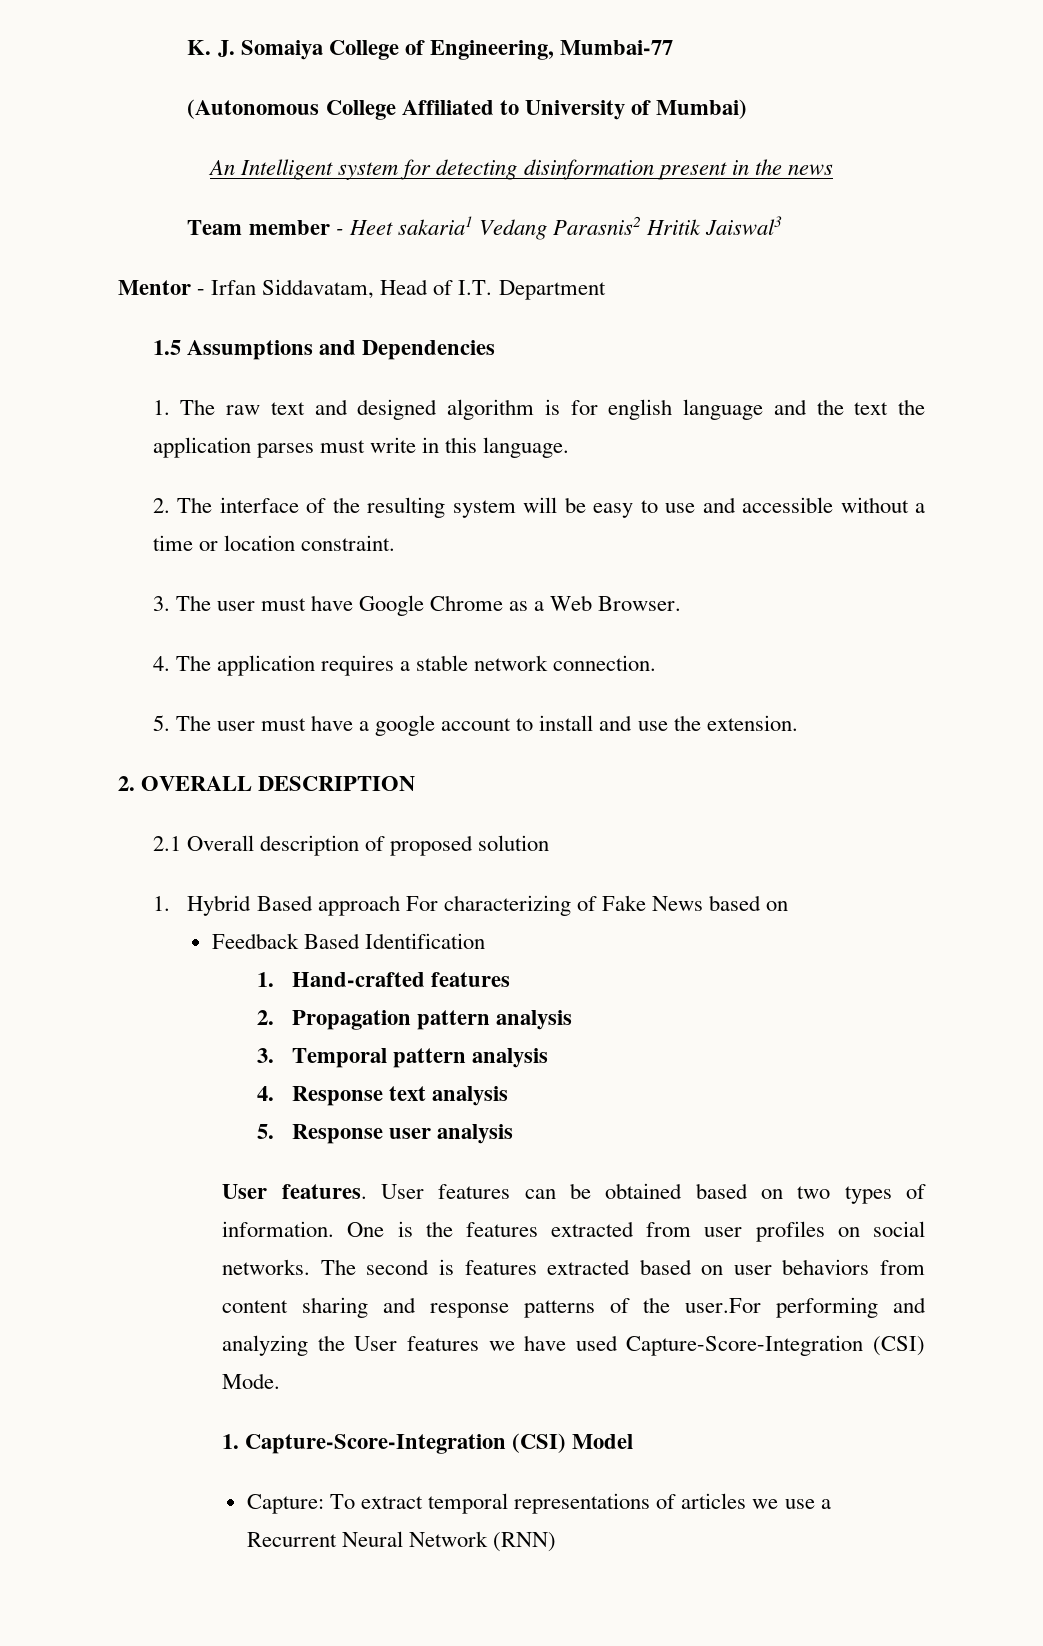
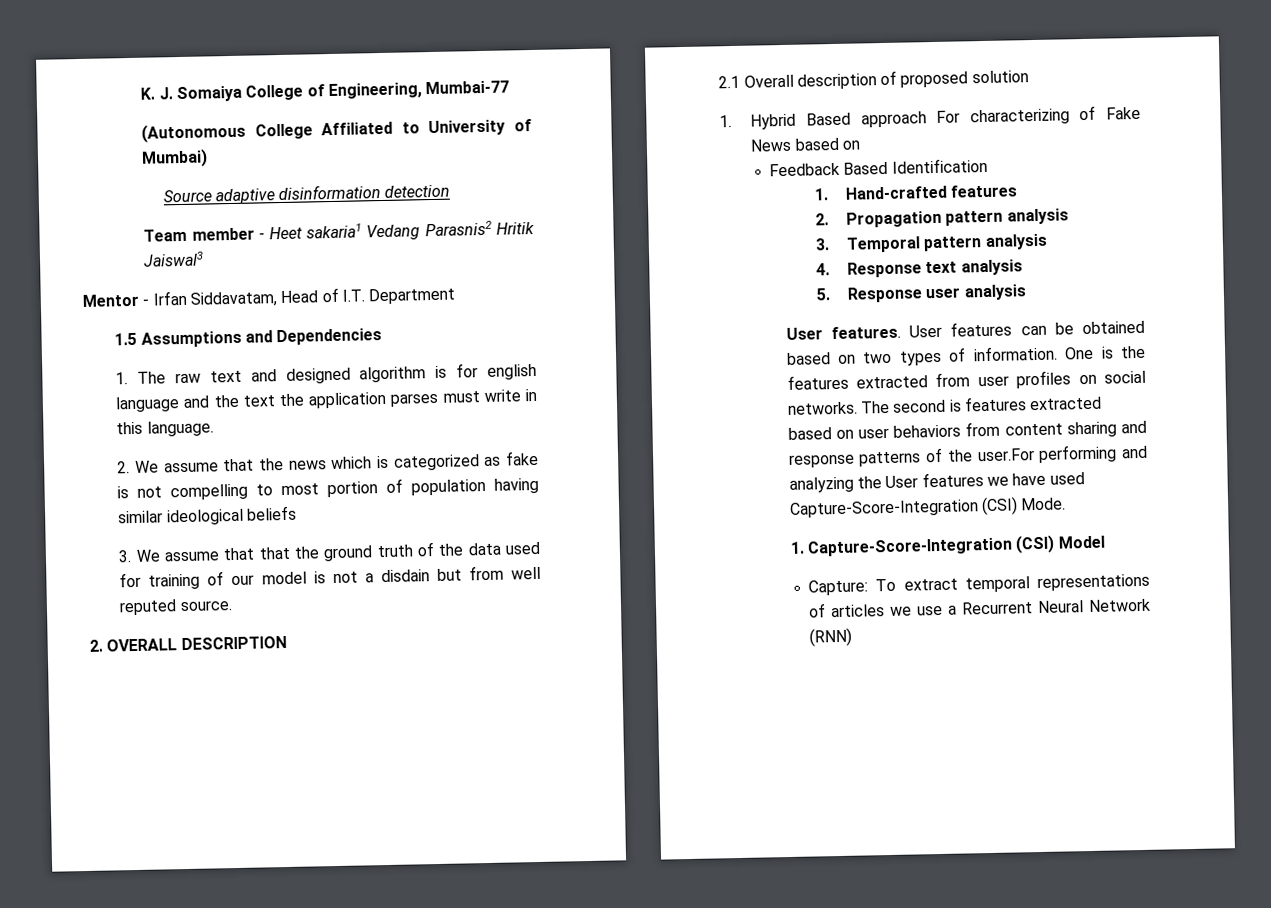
- An Intelligent system for detecting disinformation present in the news
+ Source adaptive disinformation detection
- 2. The interface of the resulting system will be easy to use and accessible without a time or location constraint.
- 3. The user must have Google Chrome as a Web Browser.
- 4. The application requires a stable network connection.
- 5. The user must have a google account to install and use the extension.
+ 2. We assume that the news which is categorized as fake is not compelling to most portion of population having similar ideological beliefs
+ 3. We assume that that the ground truth of the data used for training of our model is not a disdain but from well reputed source.

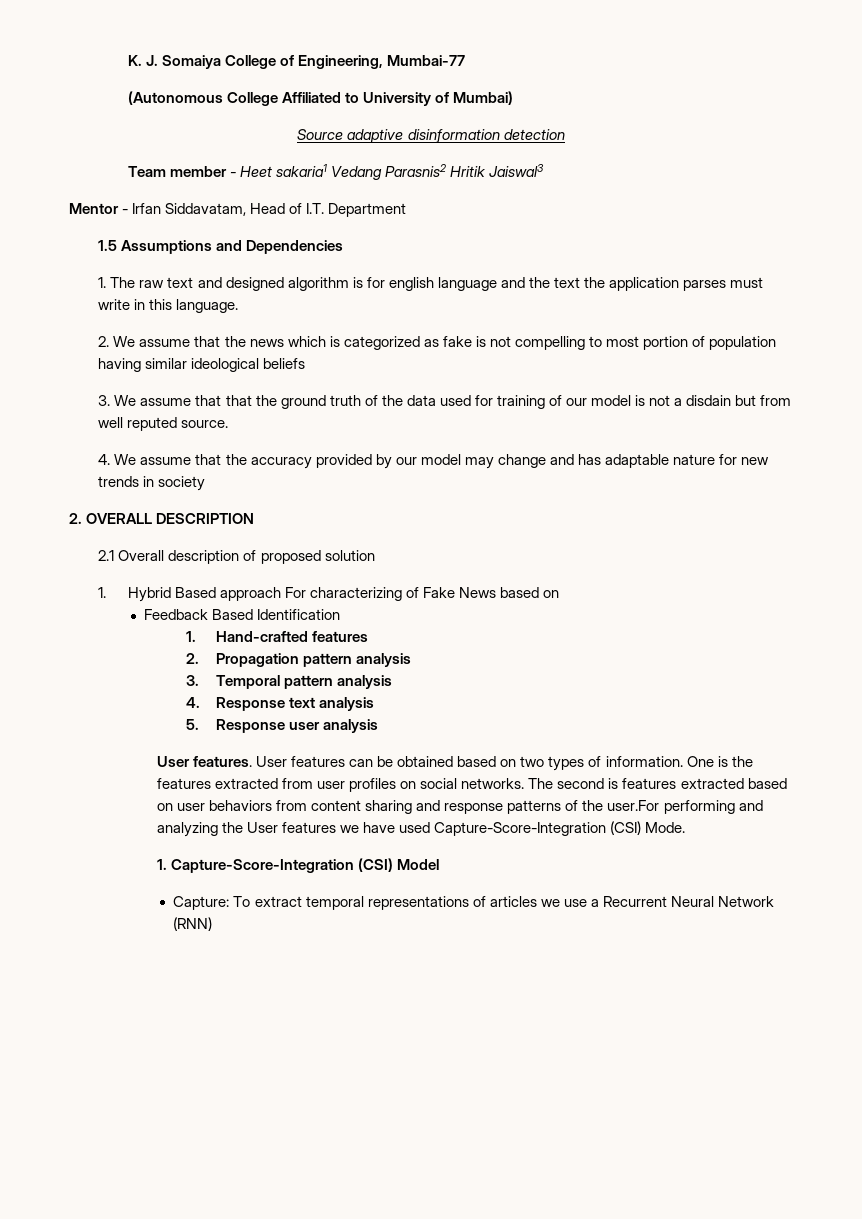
+ 4. We assume that the accuracy provided by our model may change and has adaptable nature for new trends in society

